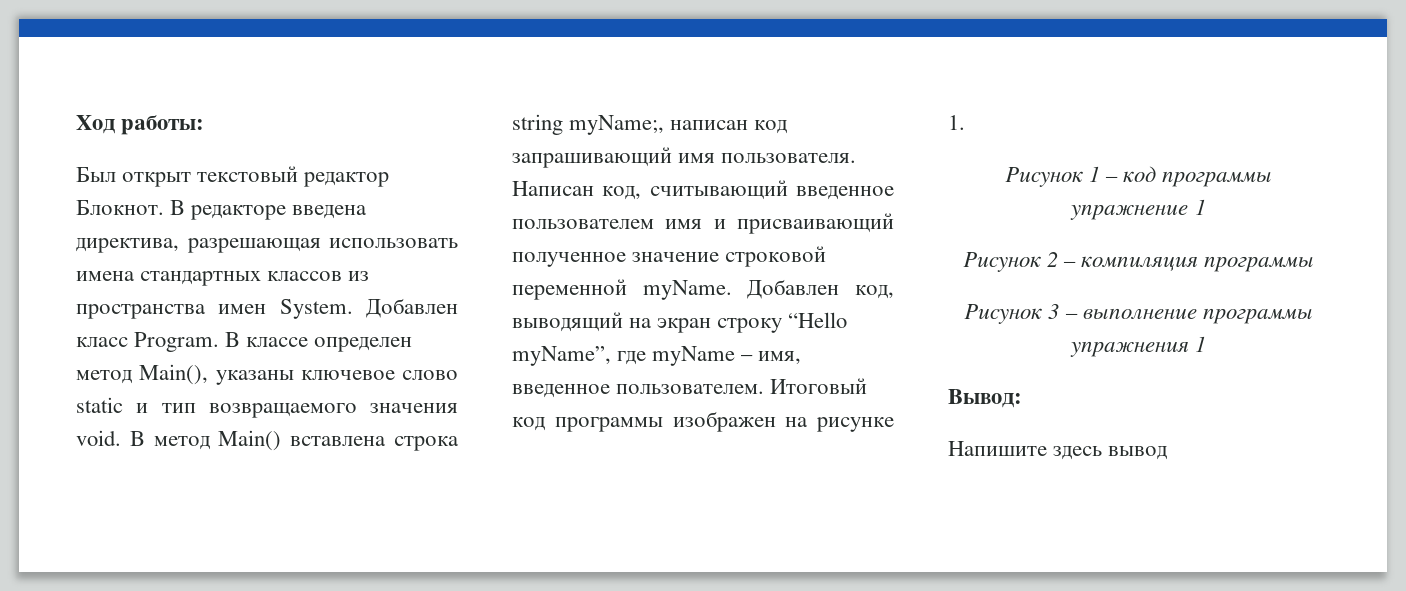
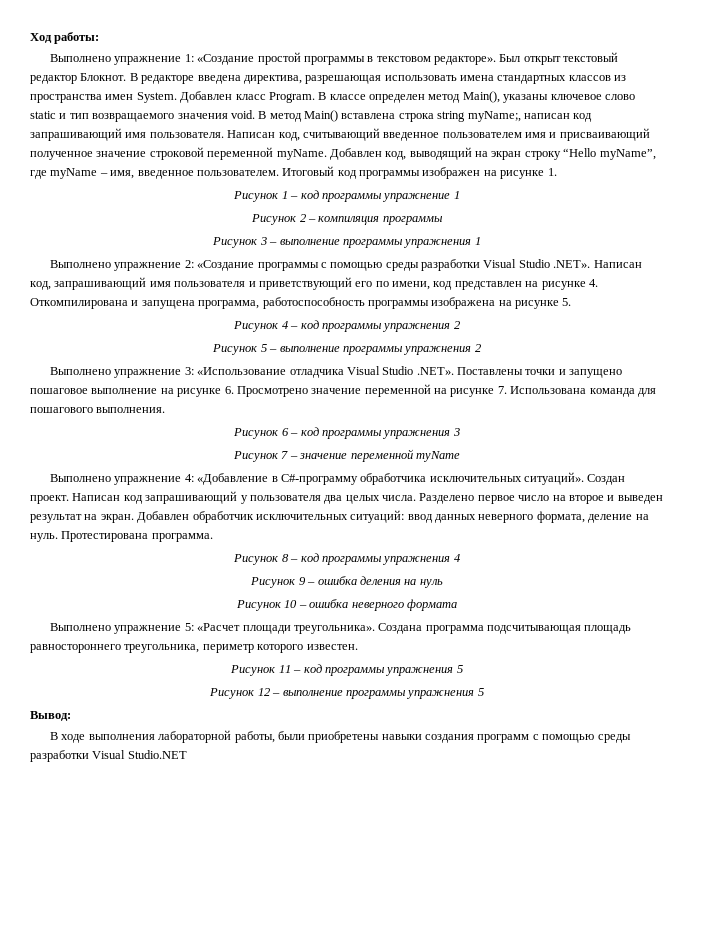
+ Выполнено упражнение 1: «Создание простой программы в текстовом редакторе».
+ Выполнено упражнение 2: «Создание программы с помощью среды разработки Visual Studio .NET». Написан код, запрашивающий имя пользователя и приветствующий его по имени, код представлен на рисунке 4. Откомпилирована и запущена программа, работоспособность программы изображена на рисунке 5.
+ Рисунок 4 – код программы упражнения 2
+ Рисунок 5 – выполнение программы упражнения 2
+ Выполнено упражнение 3: «Использование отладчика Visual Studio .NET». Поставлены точки и запущено пошаговое выполнение на рисунке 6. Просмотрено значение переменной на рисунке 7. Использована команда для пошагового выполнения.
+ Рисунок 6 – код программы упражнения 3
+ Рисунок 7 – значение переменной myName
+ Выполнено упражнение 4: «Добавление в C#-программу обработчика исключительных ситуаций». Создан проект. Написан код запрашивающий у пользователя два целых числа. Разделено первое число на второе и выведен результат на экран. Добавлен обработчик исключительных ситуаций: ввод данных неверного формата, деление на нуль. Протестирована программа.
+ Рисунок 8 – код программы упражнения 4
+ Рисунок 9 – ошибка деления на нуль
+ Рисунок 10 – ошибка неверного формата
+ Выполнено упражнение 5: «Расчет площади треугольника». Создана программа подсчитывающая площадь равностороннего треугольника, периметр которого известен.
+ Рисунок 11 – код программы упражнения 5
+ Рисунок 12 – выполнение программы упражнения 5
  Вывод:
- Напишите здесь вывод
+ В ходе выполнения лабораторной работы, были приобретены навыки создания программ с помощью среды разработки Visual Studio.NET

